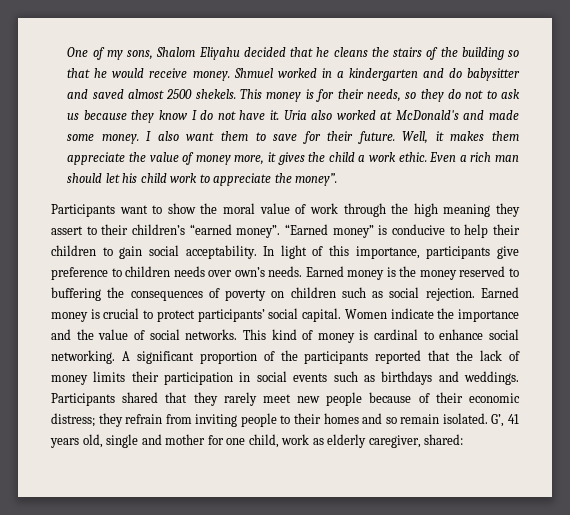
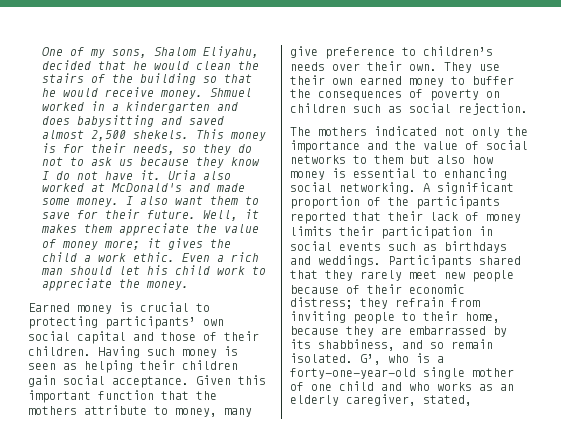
- One of my sons, Shalom Eliyahu decided that he cleans the stairs of the building so that he would receive money.
+ One of my sons, Shalom Eliyahu, decided that he would clean the stairs of the building so that he would receive money.
- Shmuel worked in a kindergarten and do babysitter and saved almost 2500 shekels.
+ Shmuel worked in a kindergarten and does babysitting and saved almost 2,500 shekels.
- Well, it makes them appreciate the value of money more, it gives the child a work ethic.
+ Well, it makes them appreciate the value of money more; it gives the child a work ethic.
- Even a rich man should let his child work to appreciate the money”.
- Participants want to show the moral value of work through the high meaning they assert to their children’s “earned money”. “Earned money” is conducive to help their children to gain social acceptability. In light of this importance, participants give preference to children needs over own’s needs. Earned money is the money reserved to buffering the consequences of poverty on children such as social rejection. Earned money is crucial to protect participants’ social capital. Women indicate the importance and the value of social networks. This kind of money is cardinal to enhance social networking.
+ Even a rich man should let his child work to appreciate the money.
+ Earned money is crucial to protecting participants’ own social capital and those of their children. Having such money is seen as helping their children gain social acceptance. Given this important function that the mothers attribute to money, many give preference to children’s needs over their own. They use their own earned money to buffer the consequences of poverty on children such as social rejection.
+ The mothers indicated not only the importance and the value of social networks to them but also how money is essential to enhancing social networking.
- A significant proportion of the participants reported that the lack of money limits their participation in social events such as birthdays and weddings.
+ A significant proportion of the participants reported that their lack of money limits their participation in social events such as birthdays and weddings.
- Participants shared that they rarely meet new people because of their economic distress; they refrain from inviting people to their homes and so remain isolated.
+ Participants shared that they rarely meet new people because of their economic distress; they refrain from inviting people to their home, because they are embarrassed by its shabbiness, and so remain isolated.
- G’, 41 years old, single and mother for one child, work as elderly caregiver, shared:
+ G’, who is a forty-one-year-old single mother of one child and who works as an elderly caregiver, stated,

